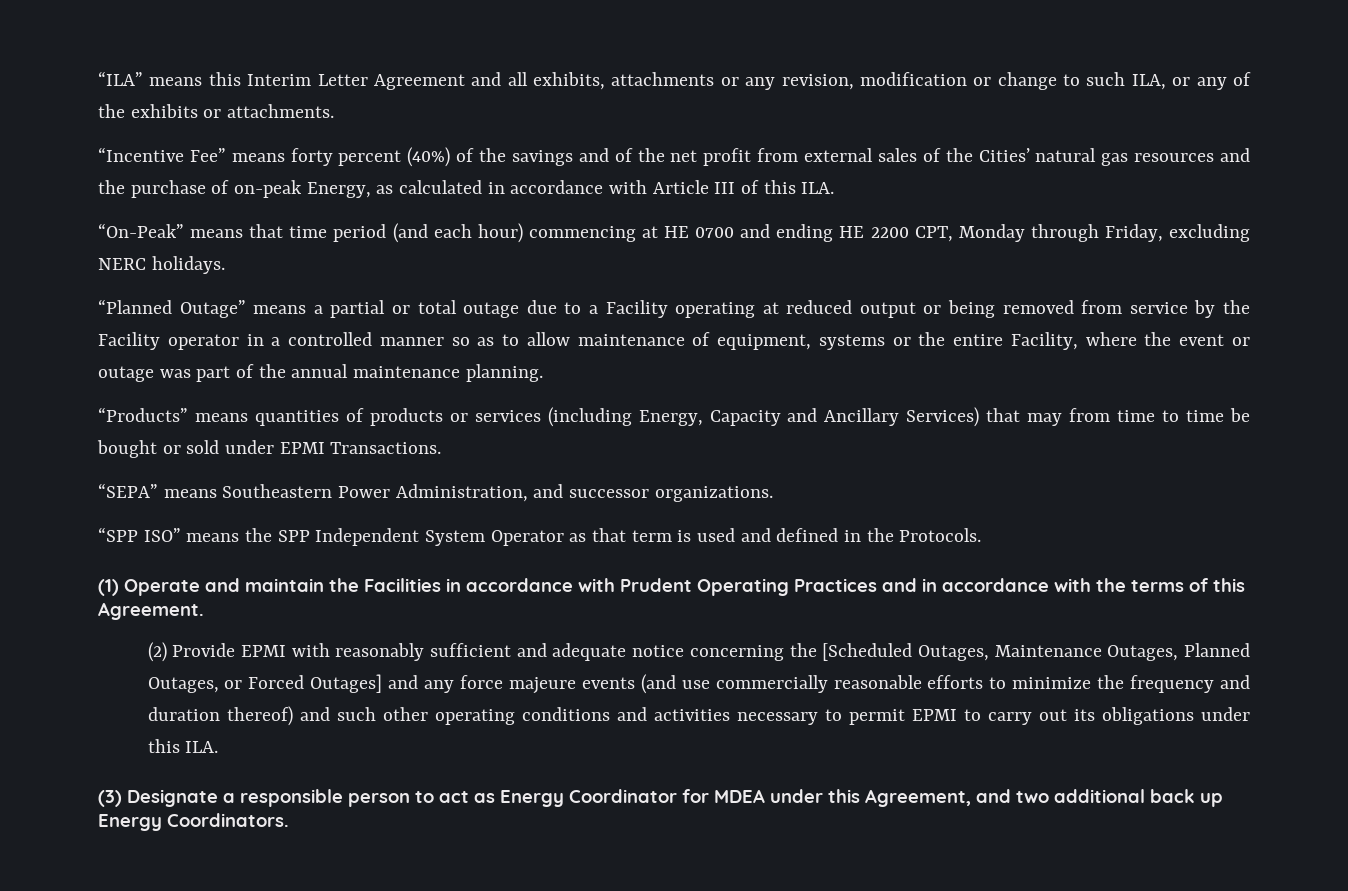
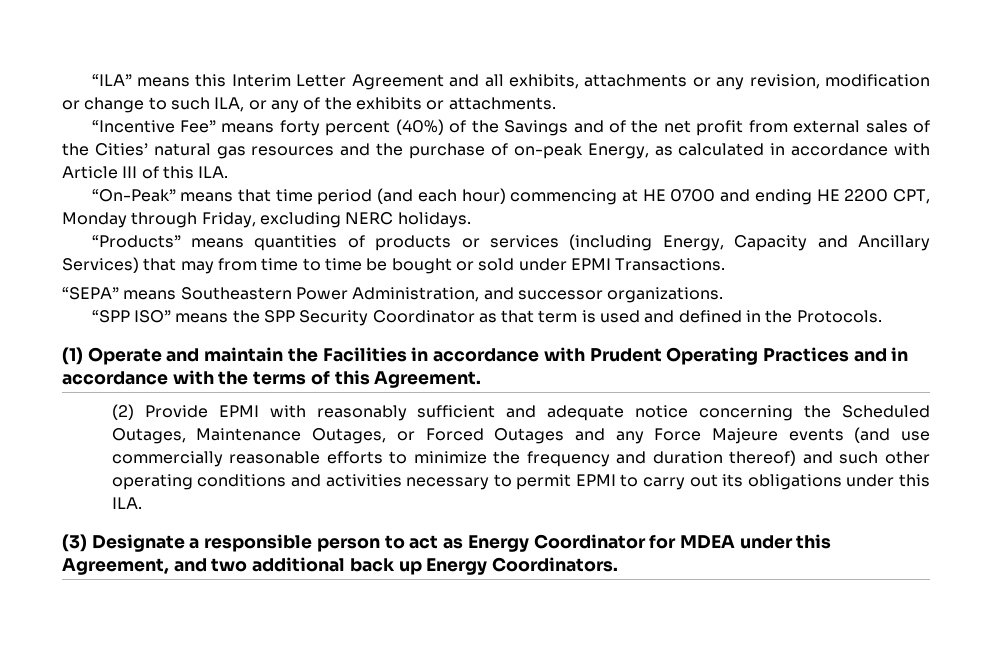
- “Incentive Fee” means forty percent (40%) of the savings and of the net profit from external sales of the Cities’ natural gas resources and the purchase of on-peak Energy, as calculated in accordance with Article III of this ILA.
+ “Incentive Fee” means forty percent (40%) of the Savings and of the net profit from external sales of the Cities’ natural gas resources and the purchase of on-peak Energy, as calculated in accordance with Article III of this ILA.
- “Planned Outage” means a partial or total outage due to a Facility operating at reduced output or being removed from service by the Facility operator in a controlled manner so as to allow maintenance of equipment, systems or the entire Facility, where the event or outage was part of the annual maintenance planning.
- “SPP ISO” means the SPP Independent System Operator as that term is used and defined in the Protocols.
+ “SPP ISO” means the SPP Security Coordinator as that term is used and defined in the Protocols.
- (2) Provide EPMI with reasonably sufficient and adequate notice concerning the [Scheduled Outages, Maintenance Outages, Planned Outages, or Forced Outages] and any force majeure events (and use commercially reasonable efforts to minimize the frequency and duration thereof) and such other operating conditions and activities necessary to permit EPMI to carry out its obligations under this ILA.
+ (2) Provide EPMI with reasonably sufficient and adequate notice concerning the Scheduled Outages, Maintenance Outages, or Forced Outages and any Force Majeure events (and use commercially reasonable efforts to minimize the frequency and duration thereof) and such other operating conditions and activities necessary to permit EPMI to carry out its obligations under this ILA.

